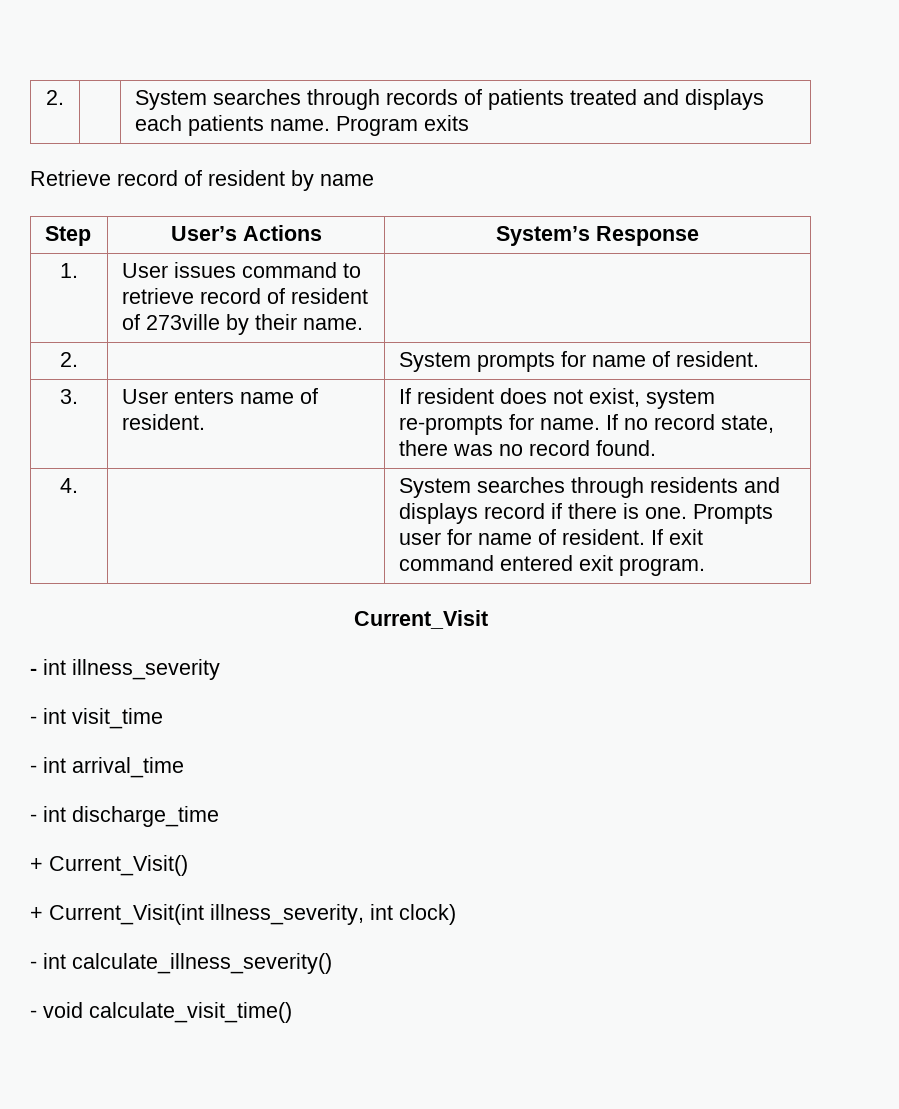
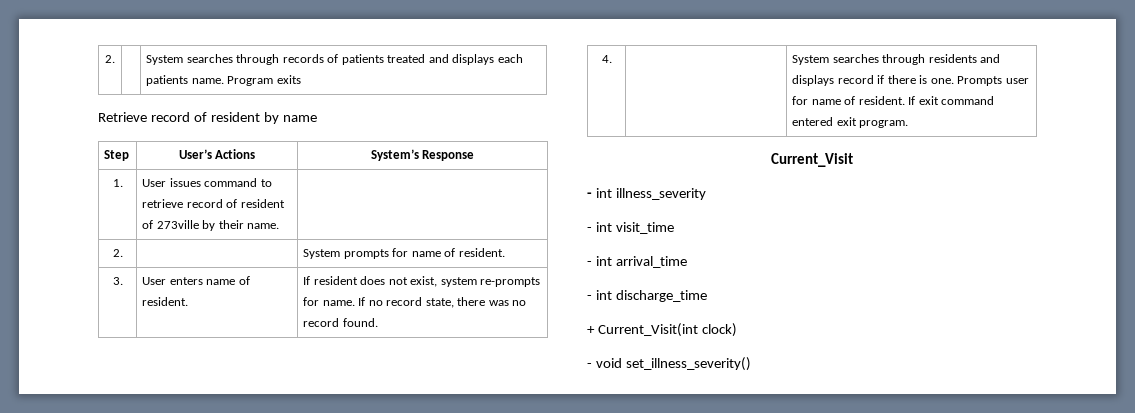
- + Current_Visit()
- + Current_Visit(int illness_severity, int clock)
+ + Current_Visit(int clock)
- - int calculate_illness_severity()
- - void calculate_visit_time()
+ - void set_illness_severity()

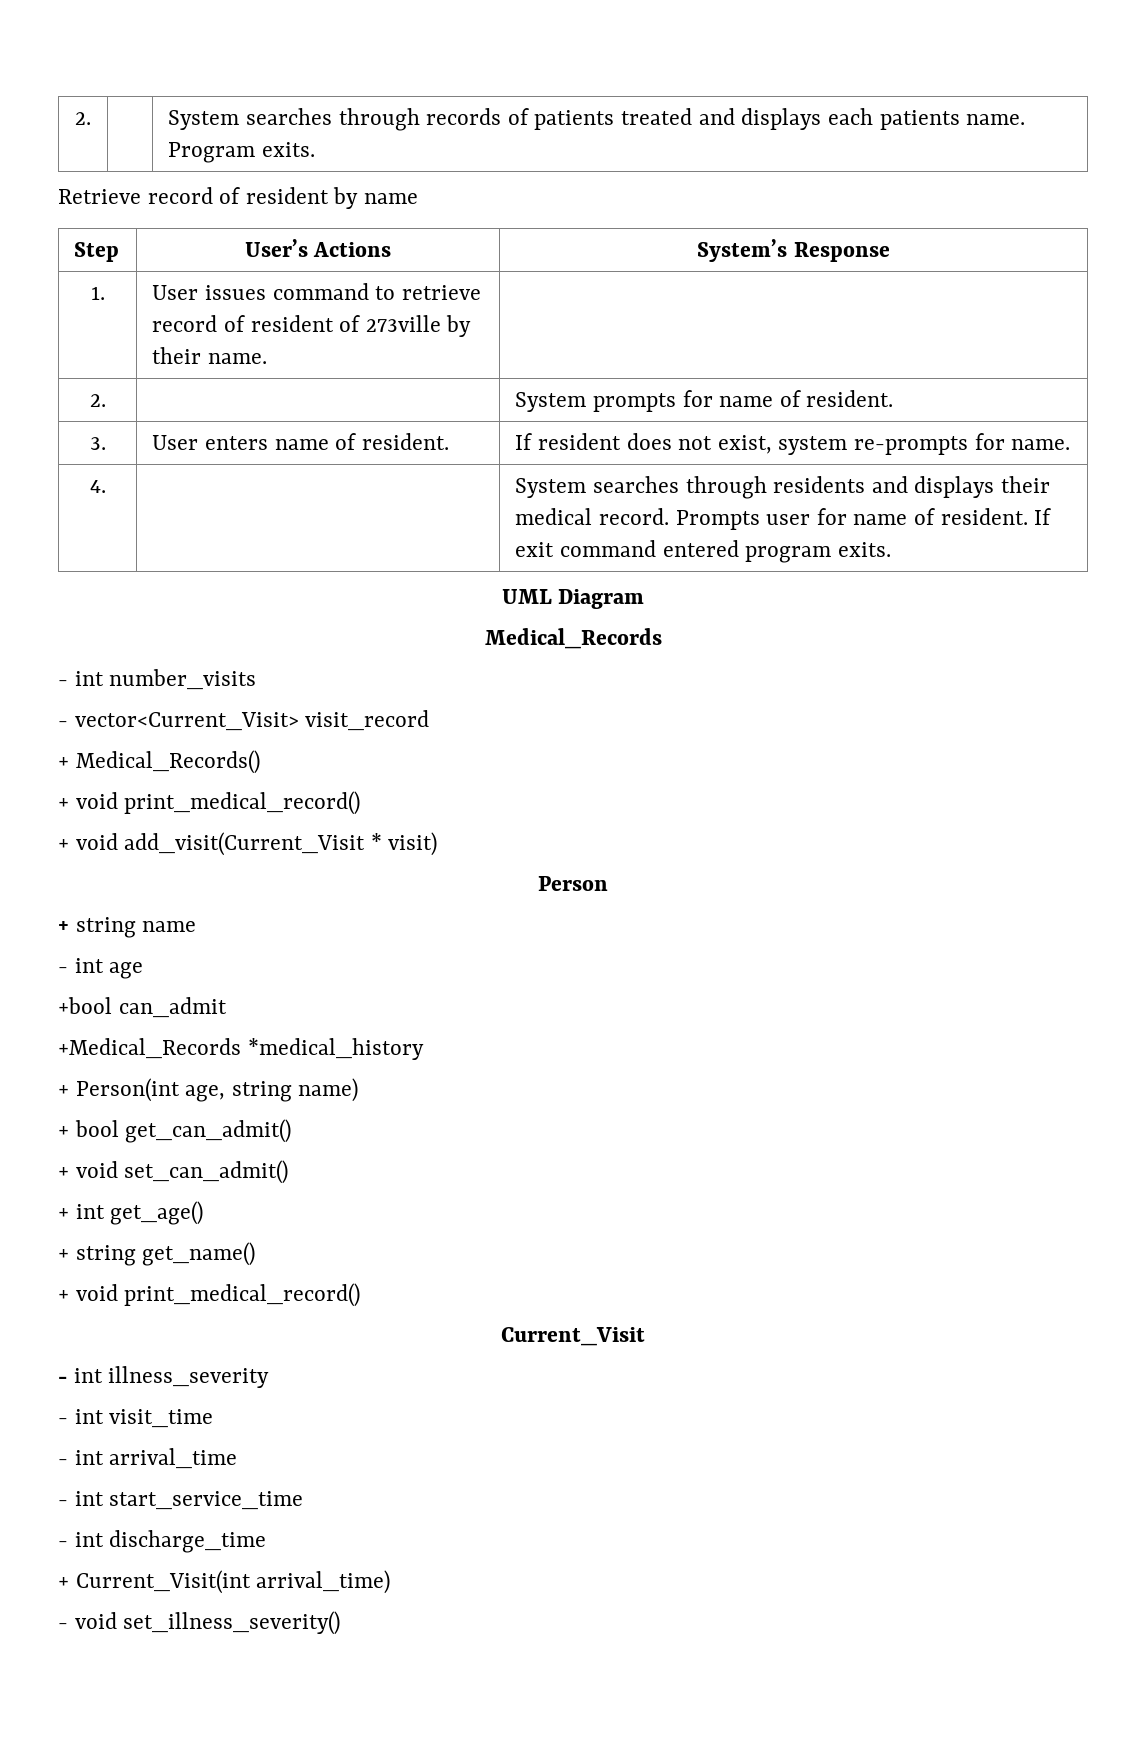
- 2. | | System searches through records of patients treated and displays each patients name. Program exits
+ 2. | | System searches through records of patients treated and displays each patients name. Program exits.
- 3. | User enters name of resident. | If resident does not exist, system re-prompts for name. If no record state, there was no record found.
+ 3. | User enters name of resident. | If resident does not exist, system re-prompts for name.
- 4. | | System searches through residents and displays record if there is one. Prompts user for name of resident. If exit command entered exit program.
+ 4. | | System searches through residents and displays their medical record. Prompts user for name of resident. If exit command entered program exits.
+ UML Diagram
+ Medical_Records
+ - int number_visits
+ - vector<Current_Visit> visit_record
+ + Medical_Records()
+ + void print_medical_record()
+ + void add_visit(Current_Visit * visit)
+ Person
+ + string name
+ - int age
+ +bool can_admit
+ +Medical_Records *medical_history
+ + Person(int age, string name)
+ + bool get_can_admit()
+ + void set_can_admit()
+ + int get_age()
+ + string get_name()
+ + void print_medical_record()
+ - int start_service_time
- + Current_Visit(int clock)
+ + Current_Visit(int arrival_time)

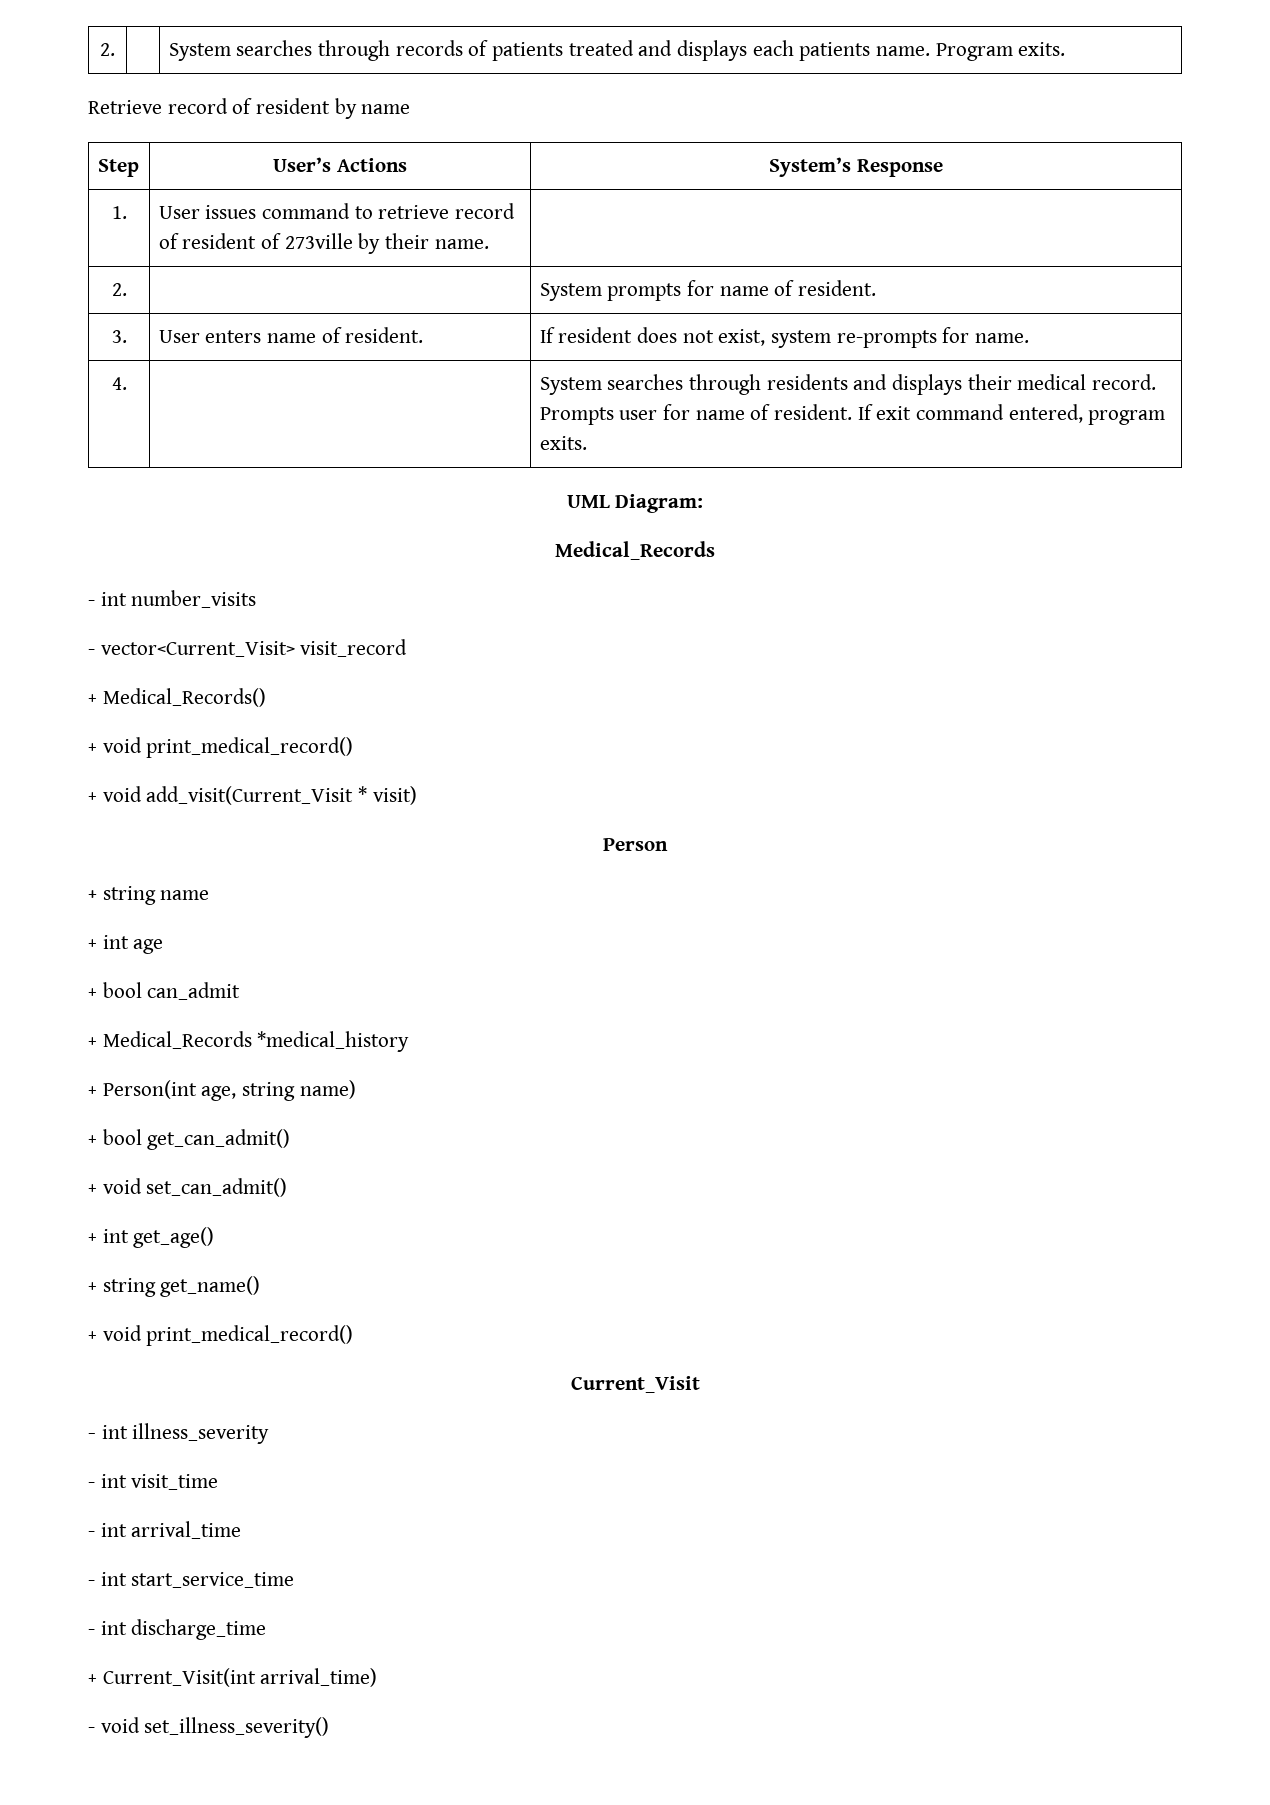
- 4. | | System searches through residents and displays their medical record. Prompts user for name of resident. If exit command entered program exits.
+ 4. | | System searches through residents and displays their medical record. Prompts user for name of resident. If exit command entered, program exits.
- UML Diagram
+ UML Diagram:
- - int age
+ + int age
- +bool can_admit
+ + bool can_admit
- +Medical_Records *medical_history
+ + Medical_Records *medical_history

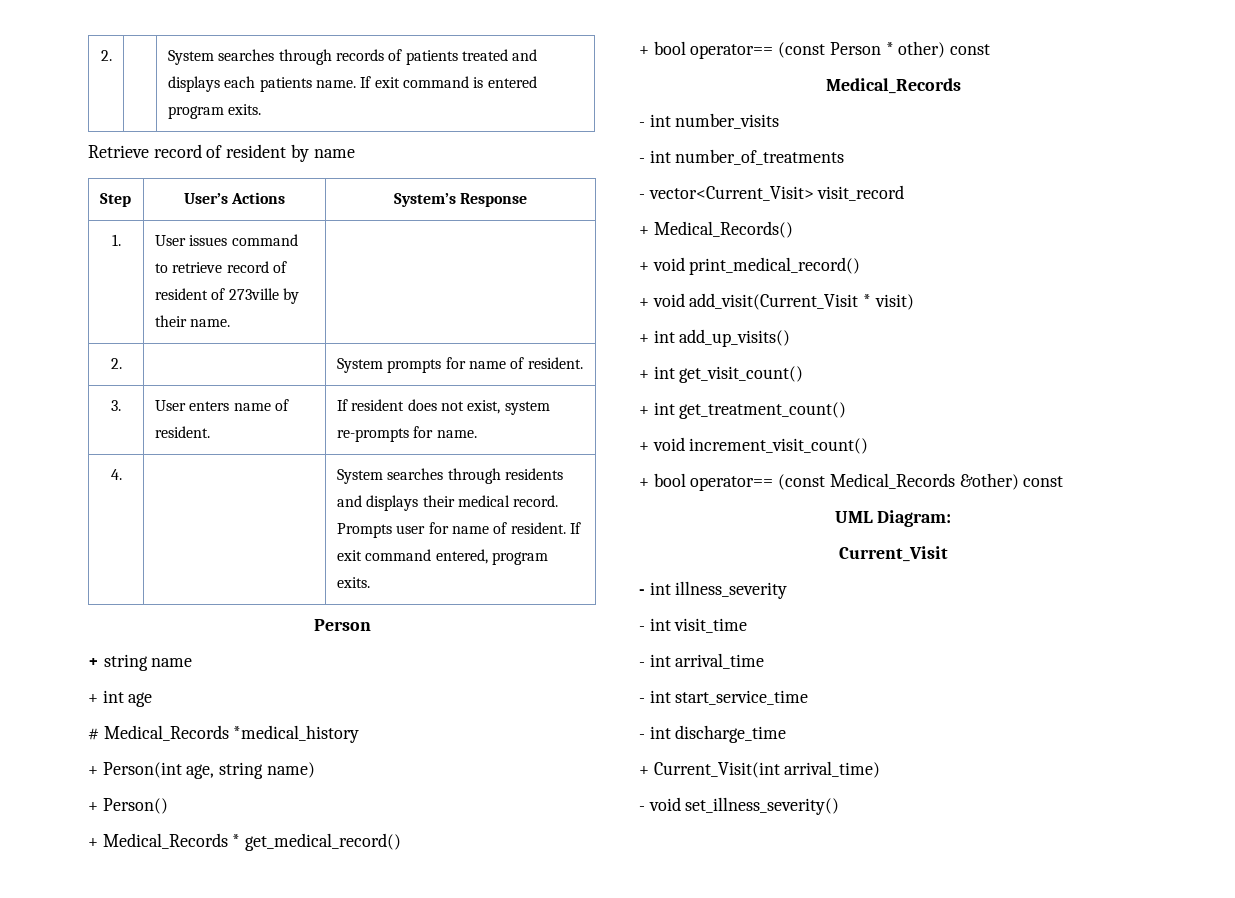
- 2. | | System searches through records of patients treated and displays each patients name. Program exits.
+ 2. | | System searches through records of patients treated and displays each patients name. If exit command is entered program exits.
  4. | | System searches through residents and displays their medical record. Prompts user for name of resident. If exit command entered, program exits.
- UML Diagram:
+ Person
+ + string name
+ + int age
+ # Medical_Records *medical_history
+ + Person(int age, string name)
+ + Person()
+ + Medical_Records * get_medical_record()
+ + bool operator== (const Person * other) const
+ - int number_of_treatments
- Person
- + string name
- + int age
- + bool can_admit
- + Medical_Records *medical_history
- + Person(int age, string name)
- + bool get_can_admit()
- + void set_can_admit()
- + int get_age()
- + string get_name()
- + void print_medical_record()
+ + int add_up_visits()
+ + int get_visit_count()
+ + int get_treatment_count()
+ + void increment_visit_count()
+ + bool operator== (const Medical_Records &other) const
+ UML Diagram:

